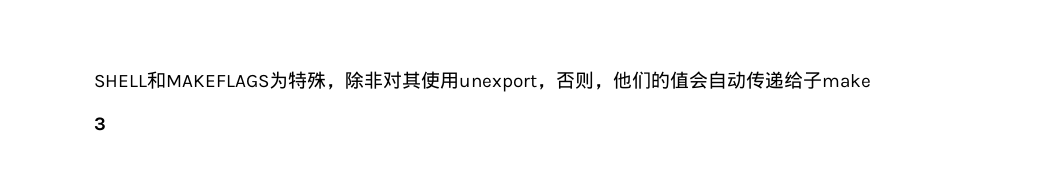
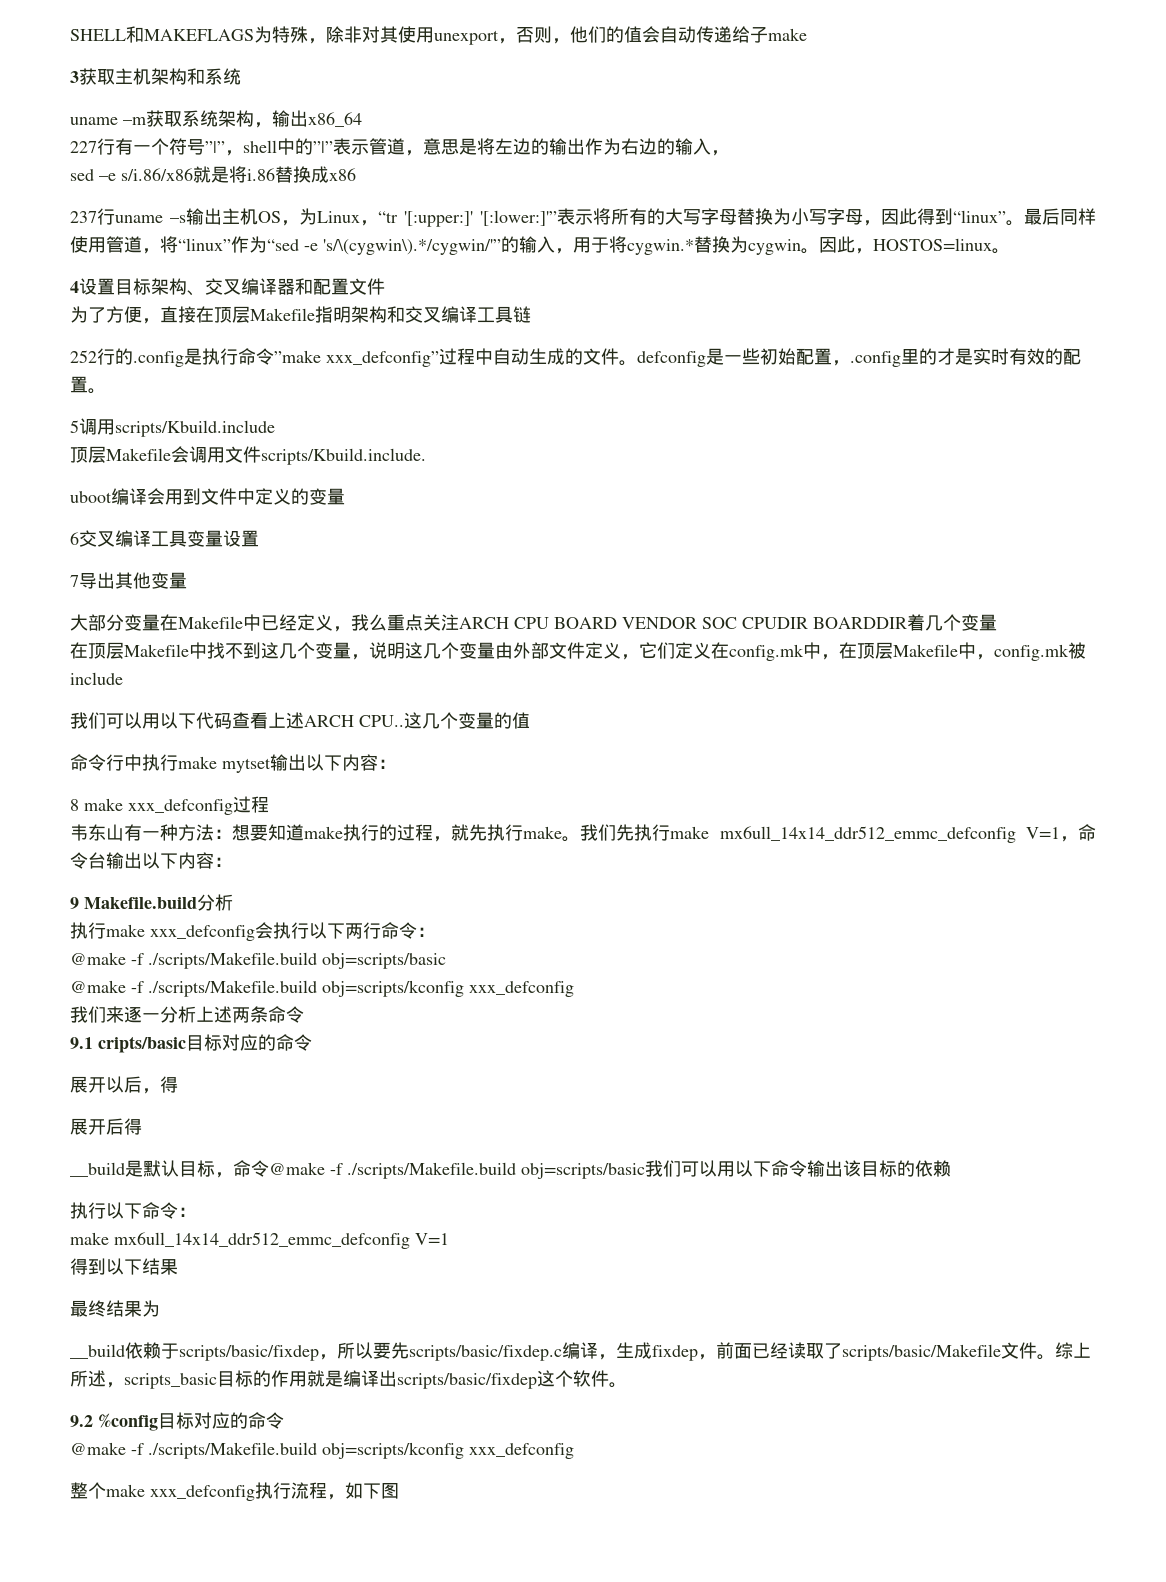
- 3
+ 3获取主机架构和系统
+ uname –m获取系统架构，输出x86_64
+ 227行有一个符号”|”，shell中的”|”表示管道，意思是将左边的输出作为右边的输入，
+ sed –e s/i.86/x86就是将i.86替换成x86
+ 237行uname –s输出主机OS，为Linux，“tr '[:upper:]' '[:lower:]'”表示将所有的大写字母替换为小写字母，因此得到“linux”。最后同样使用管道，将“linux”作为“sed -e 's/\(cygwin\).*/cygwin/'”的输入，用于将cygwin.*替换为cygwin。因此，HOSTOS=linux。
+ 4设置目标架构、交叉编译器和配置文件
+ 为了方便，直接在顶层Makefile指明架构和交叉编译工具链
+ 252行的.config是执行命令”make xxx_defconfig”过程中自动生成的文件。defconfig是一些初始配置，.config里的才是实时有效的配置。
+ 5调用scripts/Kbuild.include
+ 顶层Makefile会调用文件scripts/Kbuild.include.
+ uboot编译会用到文件中定义的变量
+ 6交叉编译工具变量设置
+ 7导出其他变量
+ 大部分变量在Makefile中已经定义，我么重点关注ARCH CPU BOARD VENDOR SOC CPUDIR BOARDDIR着几个变量
+ 在顶层Makefile中找不到这几个变量，说明这几个变量由外部文件定义，它们定义在config.mk中，在顶层Makefile中，config.mk被include
+ 我们可以用以下代码查看上述ARCH CPU..这几个变量的值
+ 命令行中执行make mytset输出以下内容：
+ 8 make xxx_defconfig过程
+ 韦东山有一种方法：想要知道make执行的过程，就先执行make。我们先执行make mx6ull_14x14_ddr512_emmc_defconfig V=1，命令台输出以下内容：
+ 9 Makefile.build分析
+ 执行make xxx_defconfig会执行以下两行命令：
+ @make -f ./scripts/Makefile.build obj=scripts/basic
+ @make -f ./scripts/Makefile.build obj=scripts/kconfig xxx_defconfig
+ 我们来逐一分析上述两条命令
+ 9.1 cripts/basic目标对应的命令
+ 展开以后，得
+ 展开后得
+ __build是默认目标，命令@make -f ./scripts/Makefile.build obj=scripts/basic我们可以用以下命令输出该目标的依赖
+ 执行以下命令：
+ make mx6ull_14x14_ddr512_emmc_defconfig V=1
+ 得到以下结果
+ 最终结果为
+ __build依赖于scripts/basic/fixdep，所以要先scripts/basic/fixdep.c编译，生成fixdep，前面已经读取了scripts/basic/Makefile文件。综上所述，scripts_basic目标的作用就是编译出scripts/basic/fixdep这个软件。
+ 9.2 %config目标对应的命令
+ @make -f ./scripts/Makefile.build obj=scripts/kconfig xxx_defconfig
+ 整个make xxx_defconfig执行流程，如下图

